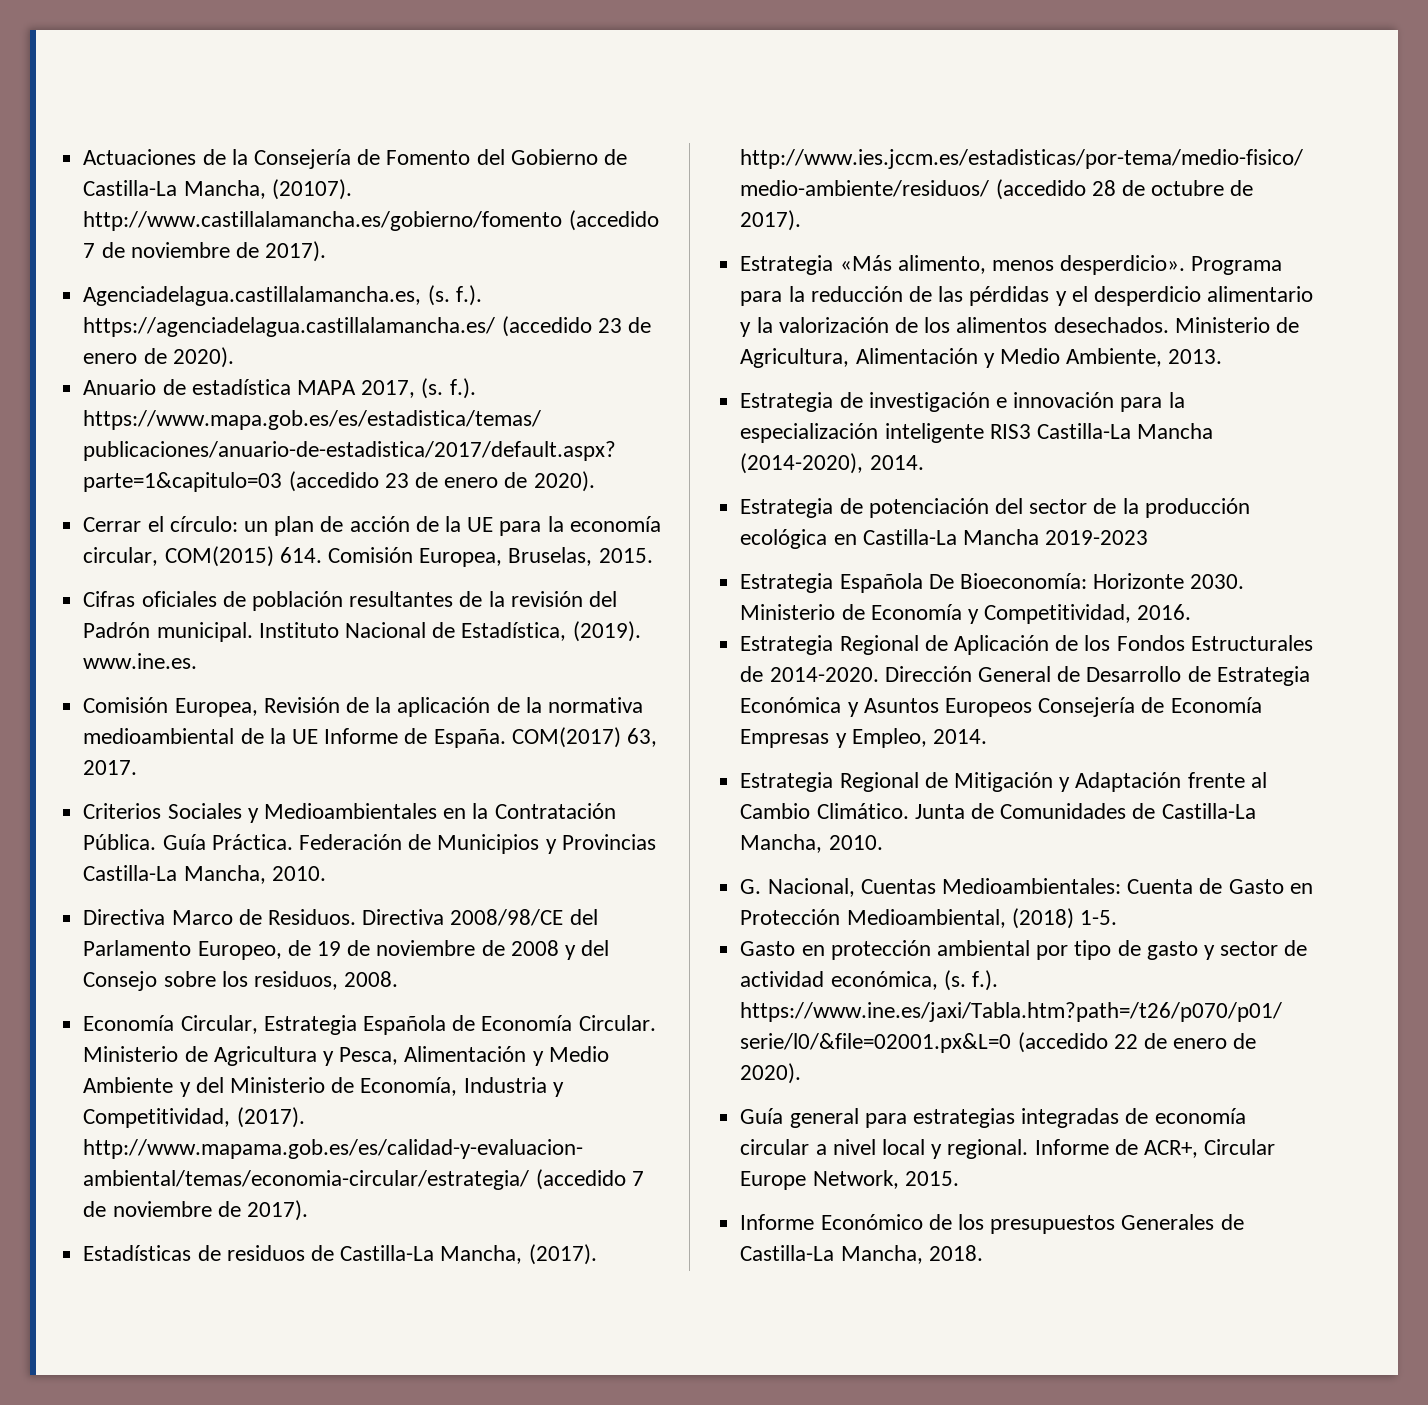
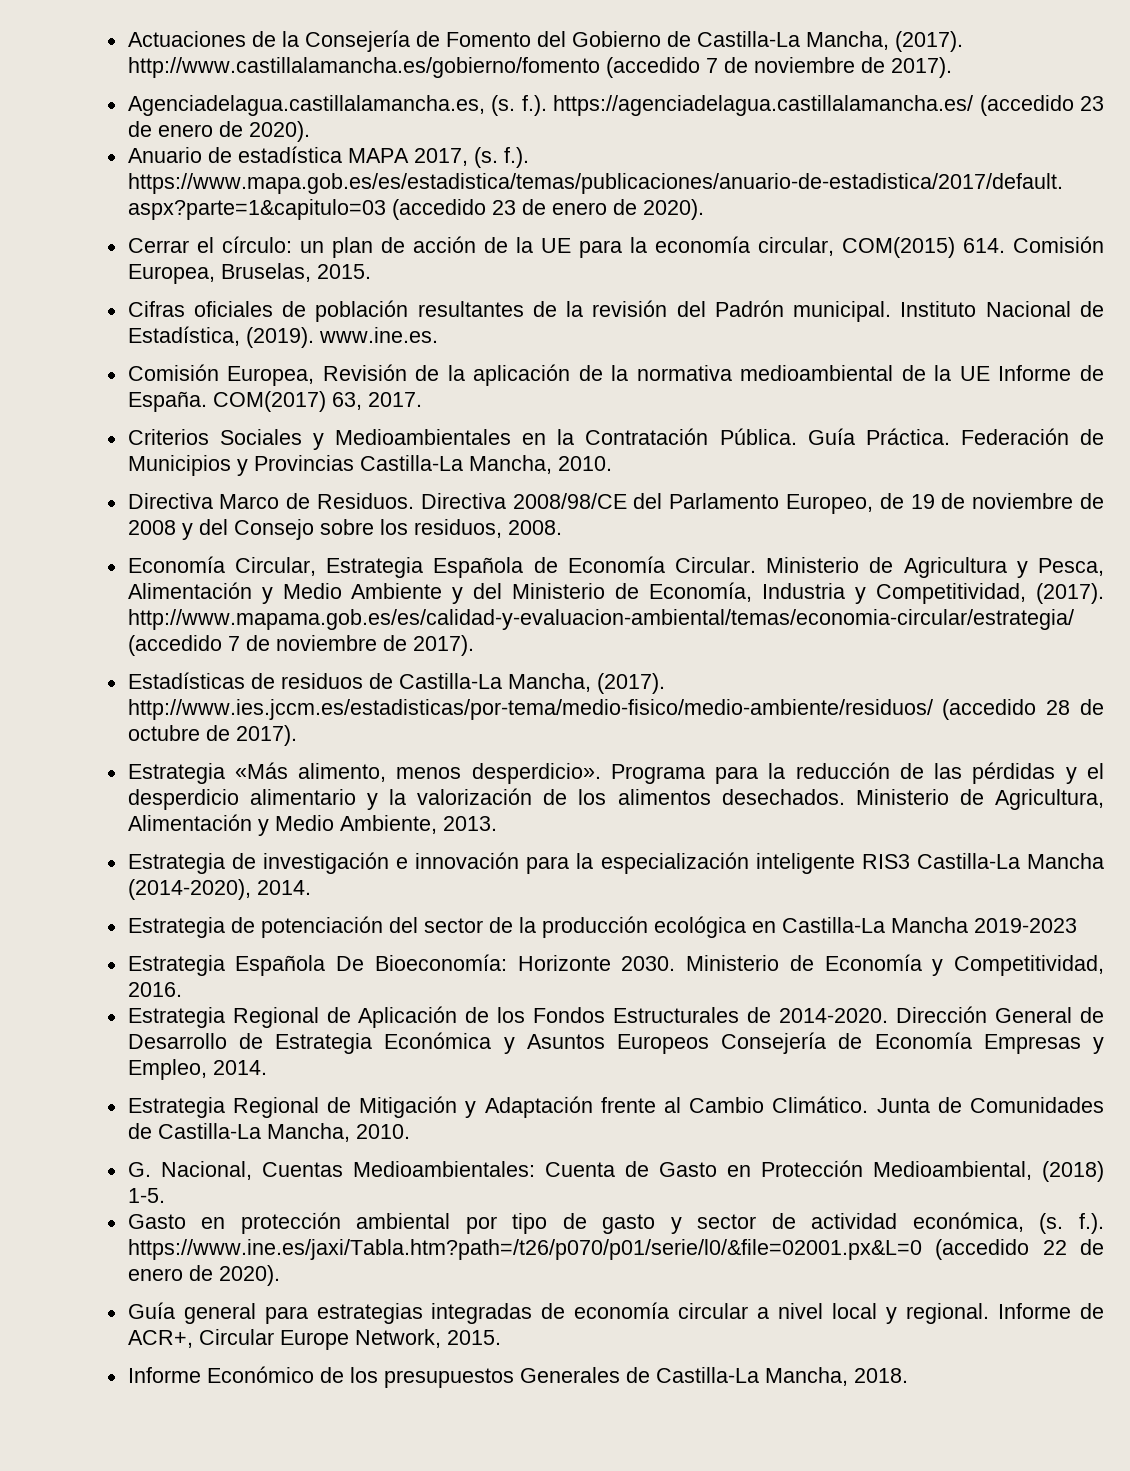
- Actuaciones de la Consejería de Fomento del Gobierno de Castilla-La Mancha, (20107). http://www.castillalamancha.es/gobierno/fomento (accedido 7 de noviembre de 2017).
+ Actuaciones de la Consejería de Fomento del Gobierno de Castilla-La Mancha, (2017). http://www.castillalamancha.es/gobierno/fomento (accedido 7 de noviembre de 2017).

